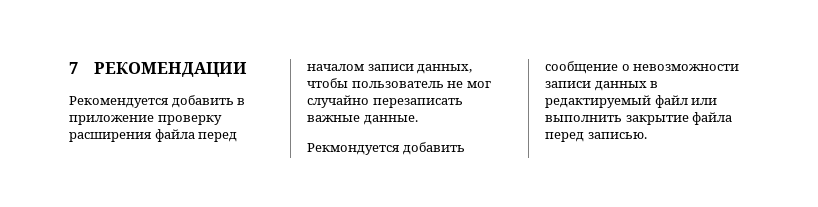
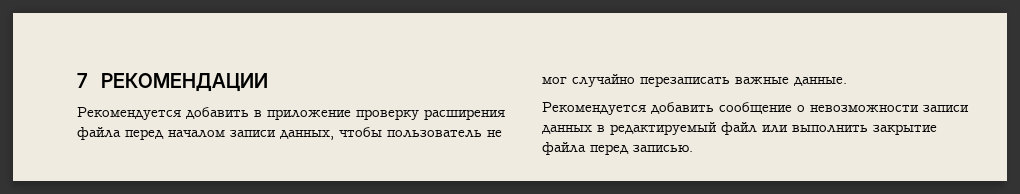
- Рекмондуется добавить сообщение о невозможности записи данных в редактируемый файл или выполнить закрытие файла перед записью.
+ Рекомендуется добавить сообщение о невозможности записи данных в редактируемый файл или выполнить закрытие файла перед записью.

